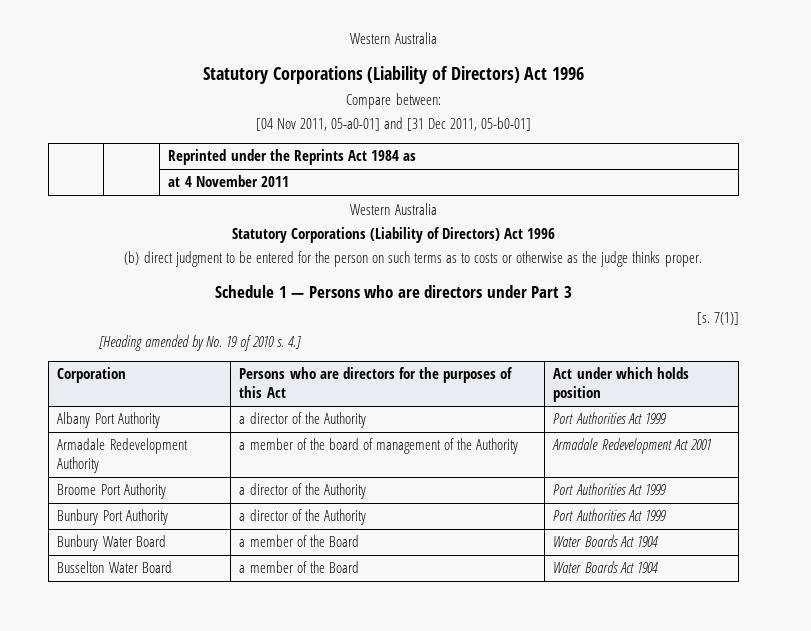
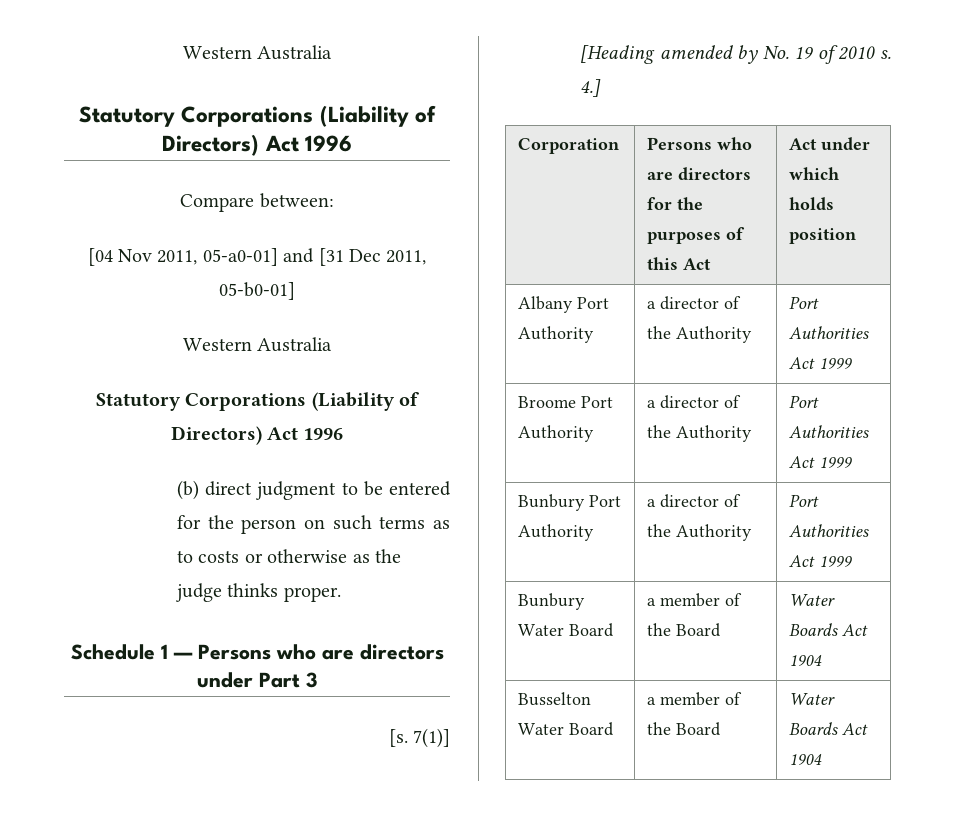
- | | Reprinted under the Reprints Act 1984 as
- | | at 4 November 2011
- Armadale Redevelopment Authority | a member of the board of management of the Authority | Armadale Redevelopment Act 2001

